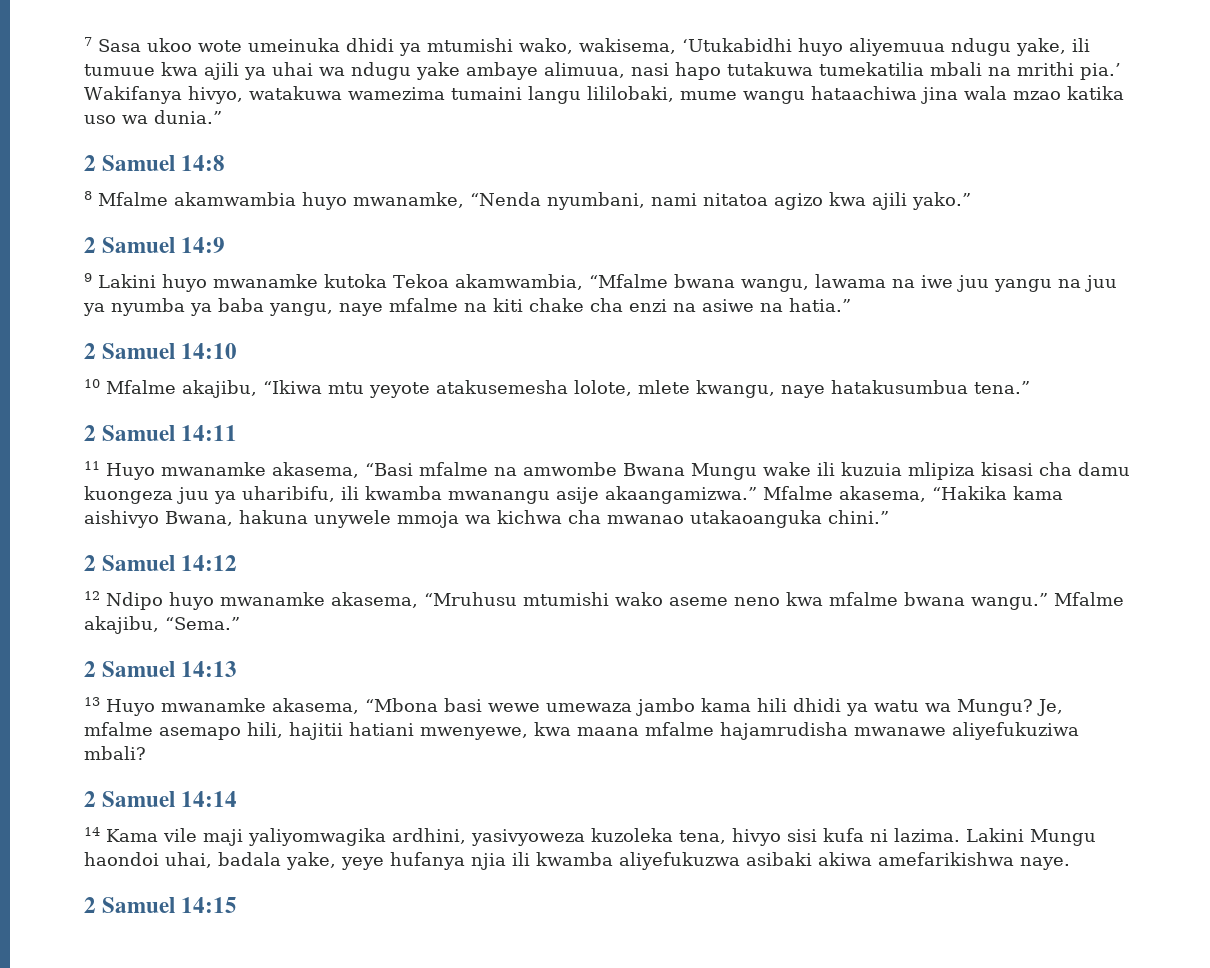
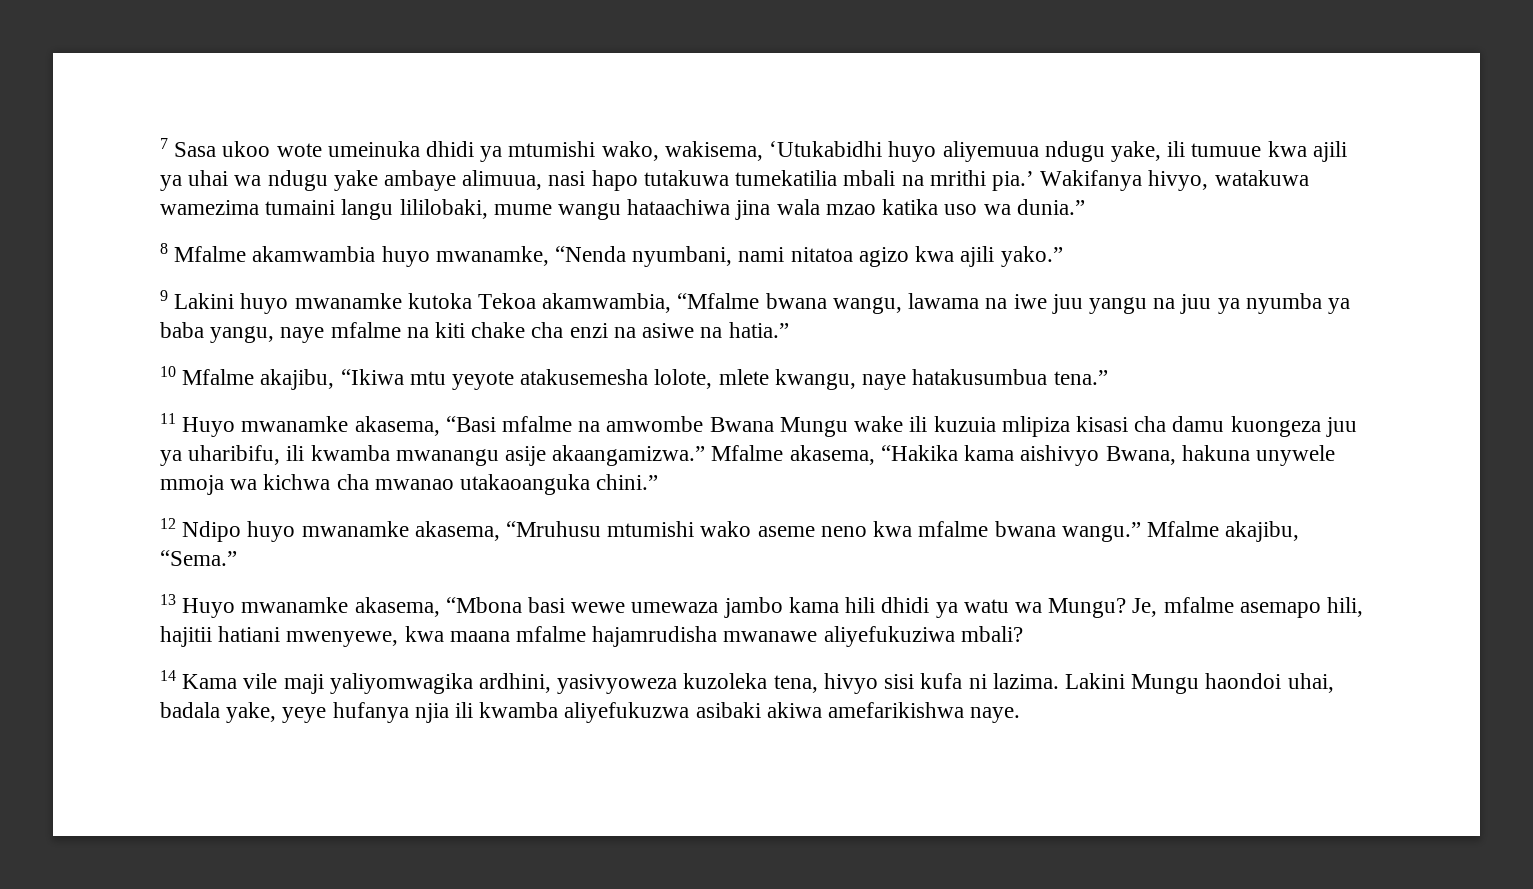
- 2 Samuel 14:8
- 2 Samuel 14:9
- 2 Samuel 14:10
- 2 Samuel 14:11
- 2 Samuel 14:12
- 2 Samuel 14:13
- 2 Samuel 14:14
- 2 Samuel 14:15

